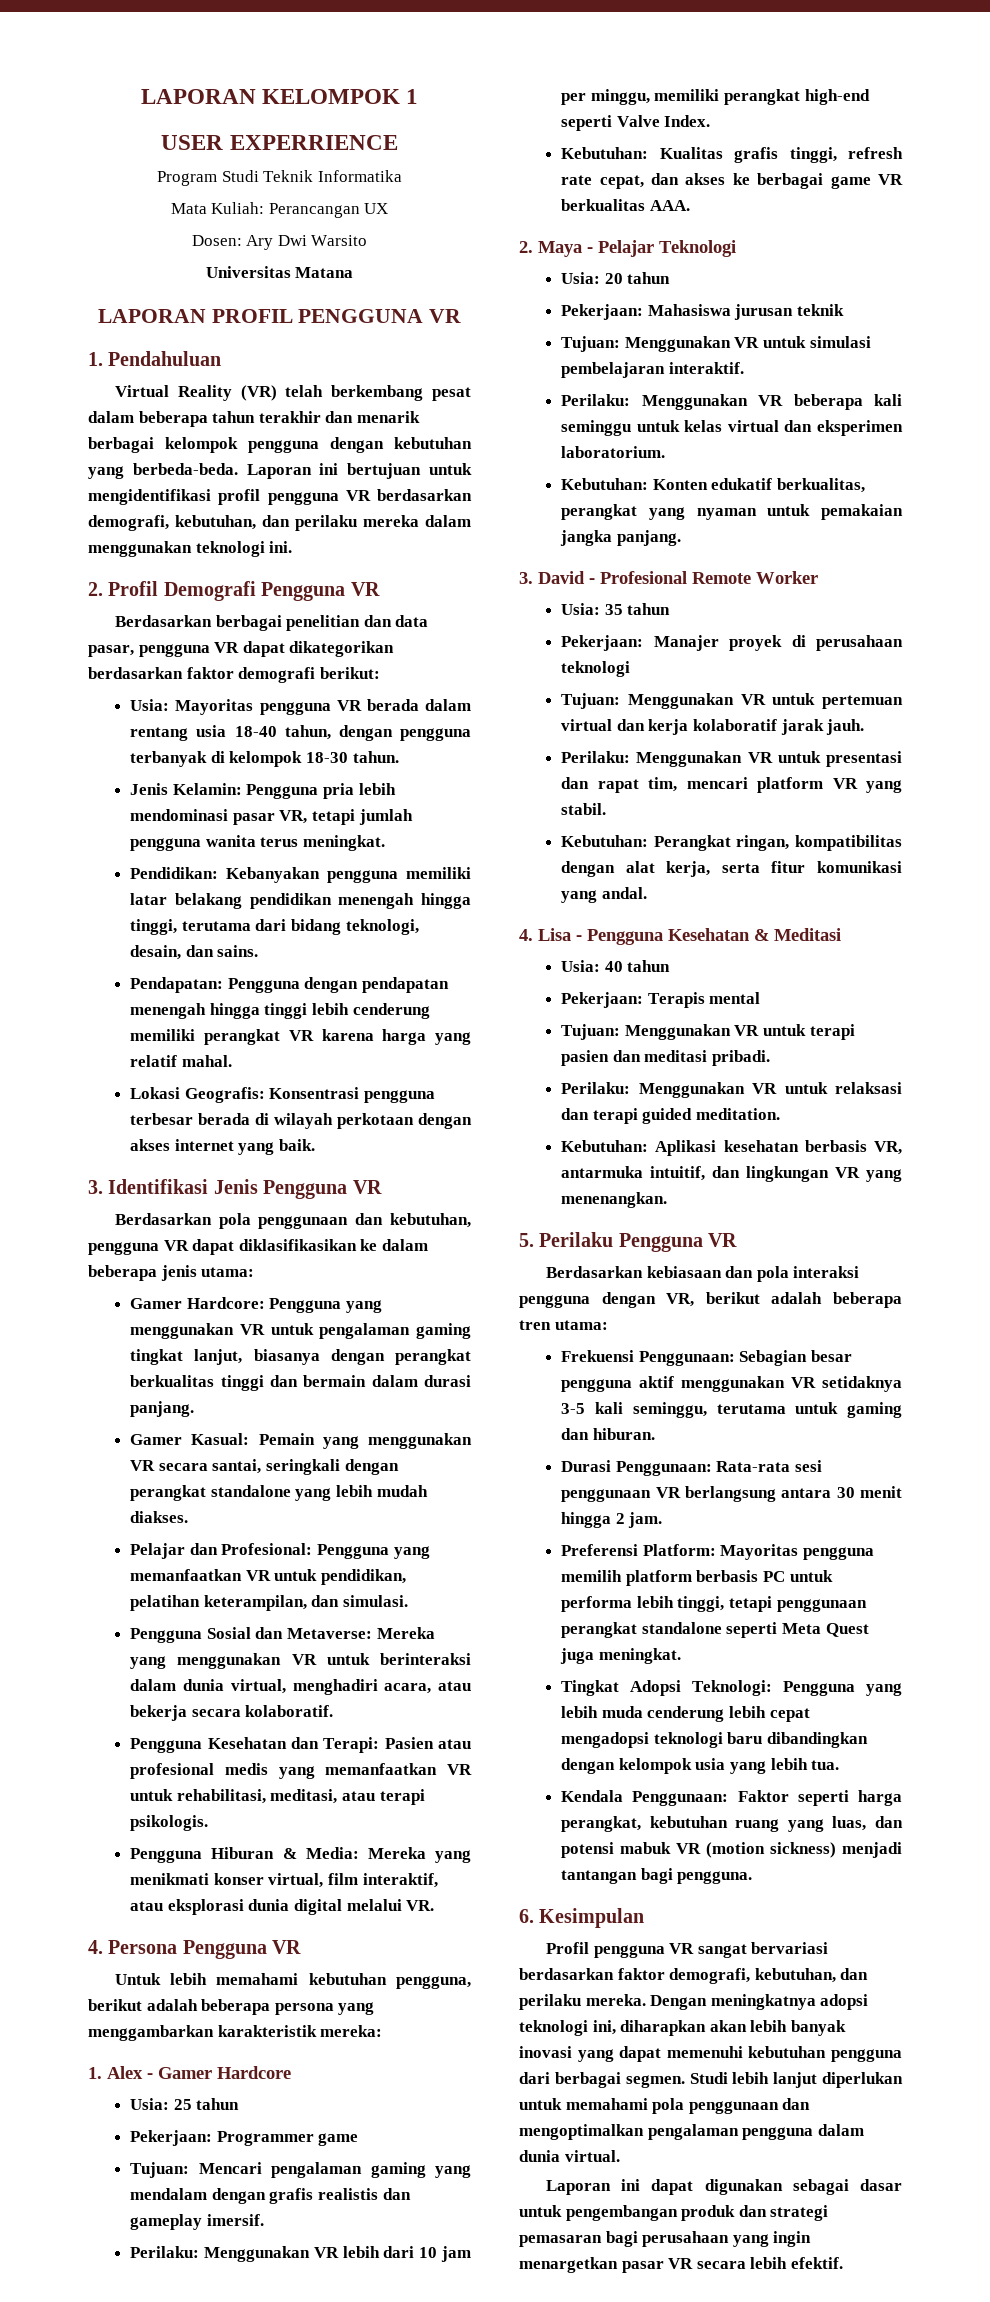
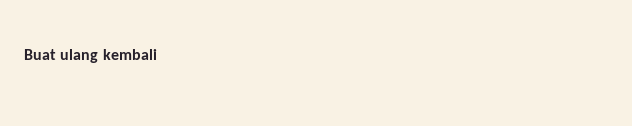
- LAPORAN KELOMPOK 1
- USER EXPERRIENCE
- Program Studi Teknik Informatika
- Mata Kuliah: Perancangan UX
- Dosen: Ary Dwi Warsito
- Universitas Matana
- LAPORAN PROFIL PENGGUNA VR
- 1. Pendahuluan
- Virtual Reality (VR) telah berkembang pesat dalam beberapa tahun terakhir dan menarik berbagai kelompok pengguna dengan kebutuhan yang berbeda-beda. Laporan ini bertujuan untuk mengidentifikasi profil pengguna VR berdasarkan demografi, kebutuhan, dan perilaku mereka dalam menggunakan teknologi ini.
- 2. Profil Demografi Pengguna VR
- Berdasarkan berbagai penelitian dan data pasar, pengguna VR dapat dikategorikan berdasarkan faktor demografi berikut:
- Usia: Mayoritas pengguna VR berada dalam rentang usia 18-40 tahun, dengan pengguna terbanyak di kelompok 18-30 tahun.
- Jenis Kelamin: Pengguna pria lebih mendominasi pasar VR, tetapi jumlah pengguna wanita terus meningkat.
- Pendidikan: Kebanyakan pengguna memiliki latar belakang pendidikan menengah hingga tinggi, terutama dari bidang teknologi, desain, dan sains.
- Pendapatan: Pengguna dengan pendapatan menengah hingga tinggi lebih cenderung memiliki perangkat VR karena harga yang relatif mahal.
- Lokasi Geografis: Konsentrasi pengguna terbesar berada di wilayah perkotaan dengan akses internet yang baik.
- 3. Identifikasi Jenis Pengguna VR
- Berdasarkan pola penggunaan dan kebutuhan, pengguna VR dapat diklasifikasikan ke dalam beberapa jenis utama:
- Gamer Hardcore: Pengguna yang menggunakan VR untuk pengalaman gaming tingkat lanjut, biasanya dengan perangkat berkualitas tinggi dan bermain dalam durasi panjang.
- Gamer Kasual: Pemain yang menggunakan VR secara santai, seringkali dengan perangkat standalone yang lebih mudah diakses.
- Pelajar dan Profesional: Pengguna yang memanfaatkan VR untuk pendidikan, pelatihan keterampilan, dan simulasi.
- Pengguna Sosial dan Metaverse: Mereka yang menggunakan VR untuk berinteraksi dalam dunia virtual, menghadiri acara, atau bekerja secara kolaboratif.
- Pengguna Kesehatan dan Terapi: Pasien atau profesional medis yang memanfaatkan VR untuk rehabilitasi, meditasi, atau terapi psikologis.
- Pengguna Hiburan & Media: Mereka yang menikmati konser virtual, film interaktif, atau eksplorasi dunia digital melalui VR.
- 4. Persona Pengguna VR
- Untuk lebih memahami kebutuhan pengguna, berikut adalah beberapa persona yang menggambarkan karakteristik mereka:
- 1. Alex - Gamer Hardcore
- Usia: 25 tahun
- Pekerjaan: Programmer game
- Tujuan: Mencari pengalaman gaming yang mendalam dengan grafis realistis dan gameplay imersif.
- Perilaku: Menggunakan VR lebih dari 10 jam per minggu, memiliki perangkat high-end seperti Valve Index.
- Kebutuhan: Kualitas grafis tinggi, refresh rate cepat, dan akses ke berbagai game VR berkualitas AAA.
- 2. Maya - Pelajar Teknologi
- Usia: 20 tahun
- Pekerjaan: Mahasiswa jurusan teknik
- Tujuan: Menggunakan VR untuk simulasi pembelajaran interaktif.
- Perilaku: Menggunakan VR beberapa kali seminggu untuk kelas virtual dan eksperimen laboratorium.
- Kebutuhan: Konten edukatif berkualitas, perangkat yang nyaman untuk pemakaian jangka panjang.
- 3. David - Profesional Remote Worker
- Usia: 35 tahun
- Pekerjaan: Manajer proyek di perusahaan teknologi
- Tujuan: Menggunakan VR untuk pertemuan virtual dan kerja kolaboratif jarak jauh.
- Perilaku: Menggunakan VR untuk presentasi dan rapat tim, mencari platform VR yang stabil.
- Kebutuhan: Perangkat ringan, kompatibilitas dengan alat kerja, serta fitur komunikasi yang andal.
- 4. Lisa - Pengguna Kesehatan & Meditasi
- Usia: 40 tahun
- Pekerjaan: Terapis mental
- Tujuan: Menggunakan VR untuk terapi pasien dan meditasi pribadi.
- Perilaku: Menggunakan VR untuk relaksasi dan terapi guided meditation.
- Kebutuhan: Aplikasi kesehatan berbasis VR, antarmuka intuitif, dan lingkungan VR yang menenangkan.
- 5. Perilaku Pengguna VR
- Berdasarkan kebiasaan dan pola interaksi pengguna dengan VR, berikut adalah beberapa tren utama:
- Frekuensi Penggunaan: Sebagian besar pengguna aktif menggunakan VR setidaknya 3-5 kali seminggu, terutama untuk gaming dan hiburan.
- Durasi Penggunaan: Rata-rata sesi penggunaan VR berlangsung antara 30 menit hingga 2 jam.
- Preferensi Platform: Mayoritas pengguna memilih platform berbasis PC untuk performa lebih tinggi, tetapi penggunaan perangkat standalone seperti Meta Quest juga meningkat.
- Tingkat Adopsi Teknologi: Pengguna yang lebih muda cenderung lebih cepat mengadopsi teknologi baru dibandingkan dengan kelompok usia yang lebih tua.
- Kendala Penggunaan: Faktor seperti harga perangkat, kebutuhan ruang yang luas, dan potensi mabuk VR (motion sickness) menjadi tantangan bagi pengguna.
- 6. Kesimpulan
- Profil pengguna VR sangat bervariasi berdasarkan faktor demografi, kebutuhan, dan perilaku mereka. Dengan meningkatnya adopsi teknologi ini, diharapkan akan lebih banyak inovasi yang dapat memenuhi kebutuhan pengguna dari berbagai segmen. Studi lebih lanjut diperlukan untuk memahami pola penggunaan dan mengoptimalkan pengalaman pengguna dalam dunia virtual.
- Laporan ini dapat digunakan sebagai dasar untuk pengembangan produk dan strategi pemasaran bagi perusahaan yang ingin menargetkan pasar VR secara lebih efektif.
+ Buat ulang kembali

